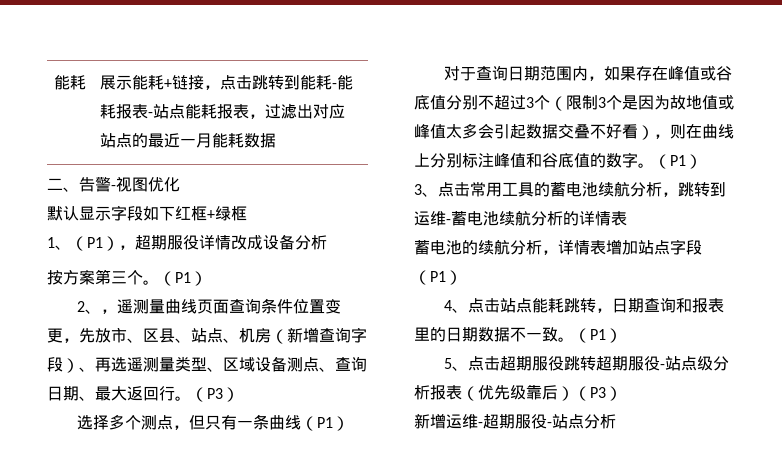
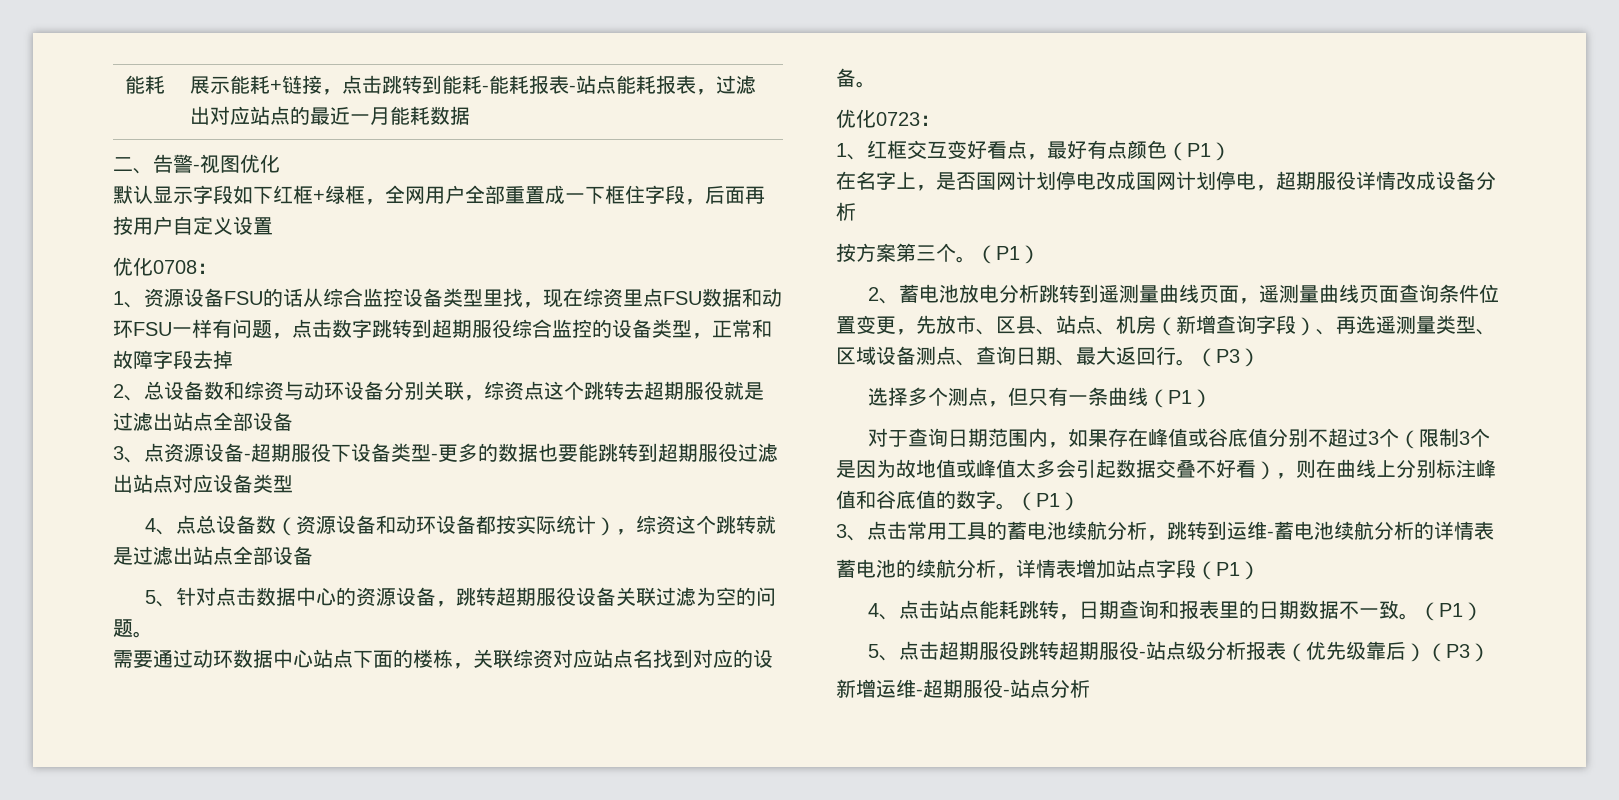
- 默认显示字段如下红框+绿框
- 1、（P1），超期服役详情改成设备分析
+ 默认显示字段如下红框+绿框，全网用户全部重置成一下框住字段，后面再按用户自定义设置
+ 优化0708：
+ 1、资源设备FSU的话从综合监控设备类型里找，现在综资里点FSU数据和动环FSU一样有问题，点击数字跳转到超期服役综合监控的设备类型，正常和故障字段去掉
+ 2、总设备数和综资与动环设备分别关联，综资点这个跳转去超期服役就是过滤出站点全部设备
+ 3、点资源设备-超期服役下设备类型-更多的数据也要能跳转到超期服役过滤出站点对应设备类型
+ 4、点总设备数（资源设备和动环设备都按实际统计），综资这个跳转就是过滤出站点全部设备
+ 5、针对点击数据中心的资源设备，跳转超期服役设备关联过滤为空的问题。
+ 需要通过动环数据中心站点下面的楼栋，关联综资对应站点名找到对应的设备。
+ 优化0723：
+ 1、红框交互变好看点，最好有点颜色（P1）
+ 在名字上，是否国网计划停电改成国网计划停电，超期服役详情改成设备分析
- 2、，遥测量曲线页面查询条件位置变更，先放市、区县、站点、机房（新增查询字段）、再选遥测量类型、区域设备测点、查询日期、最大返回行。
+ 2、蓄电池放电分析跳转到遥测量曲线页面，遥测量曲线页面查询条件位置变更，先放市、区县、站点、机房（新增查询字段）、再选遥测量类型、区域设备测点、查询日期、最大返回行。

